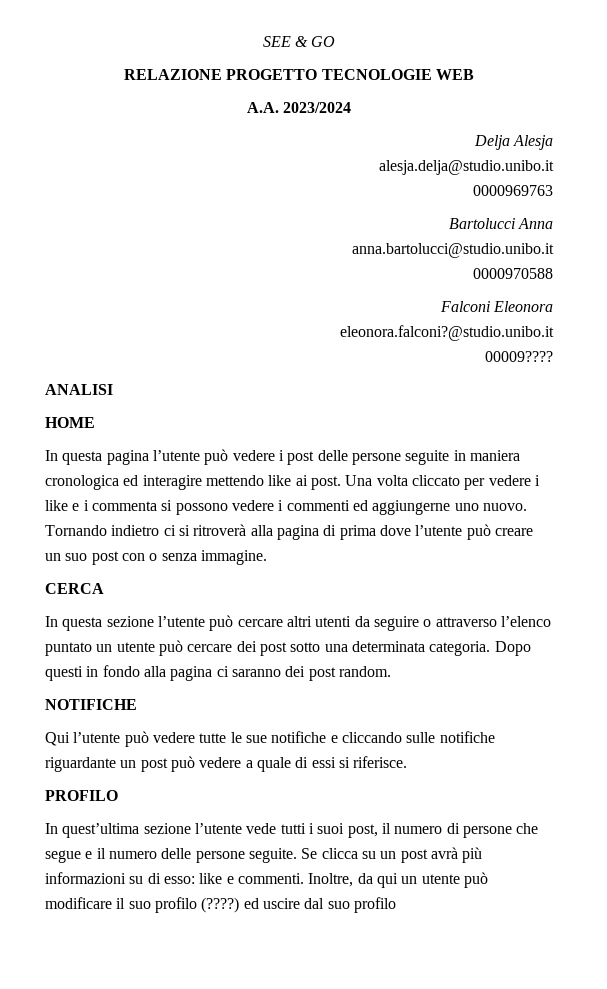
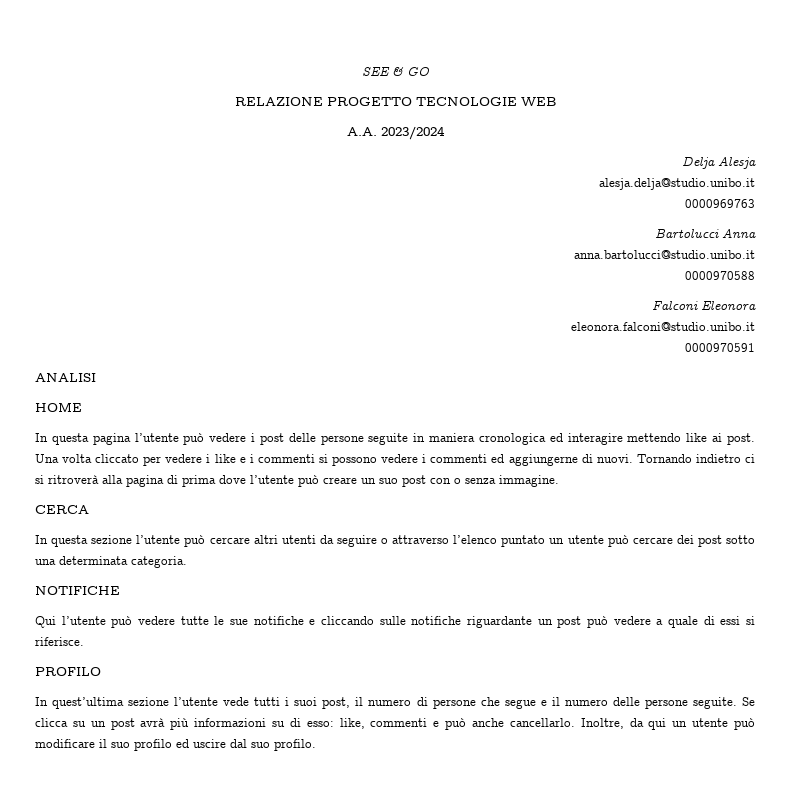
- eleonora.falconi?@studio.unibo.it
- 00009????
+ eleonora.falconi@studio.unibo.it
+ 0000970591
- Una volta cliccato per vedere i like e i commenta si possono vedere i commenti ed aggiungerne uno nuovo.
+ Una volta cliccato per vedere i like e i commenti si possono vedere i commenti ed aggiungerne di nuovi.
- Dopo questi in fondo alla pagina ci saranno dei post random.
- Se clicca su un post avrà più informazioni su di esso: like e commenti.
+ Se clicca su un post avrà più informazioni su di esso: like, commenti e può anche cancellarlo.
- Inoltre, da qui un utente può modificare il suo profilo (????) ed uscire dal suo profilo
+ Inoltre, da qui un utente può modificare il suo profilo ed uscire dal suo profilo.

